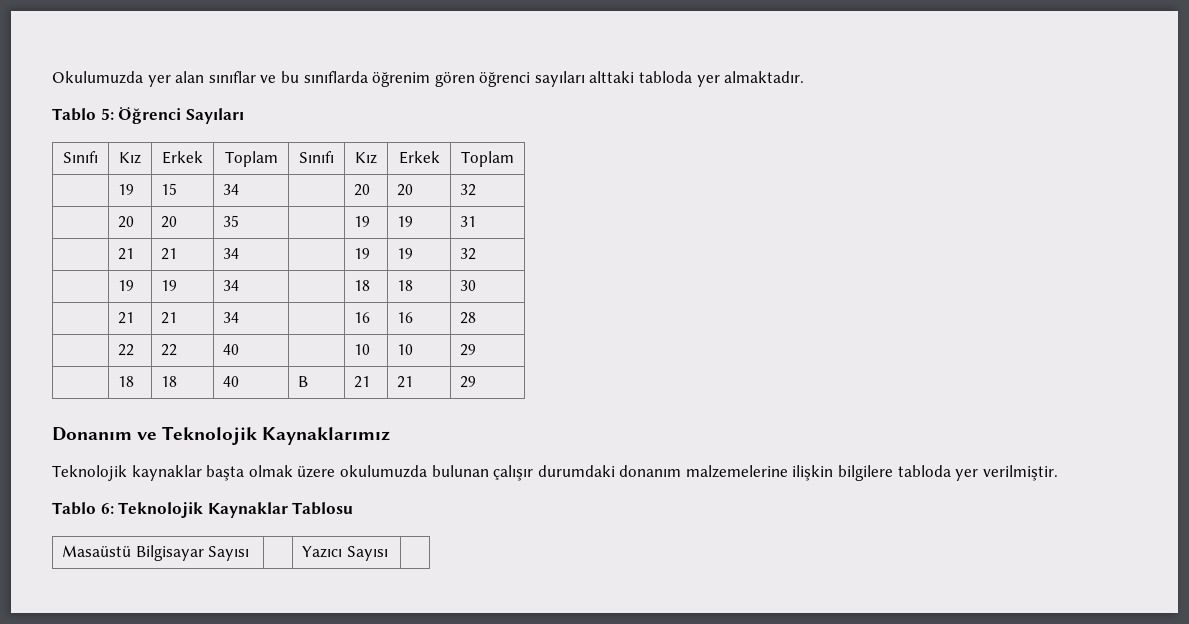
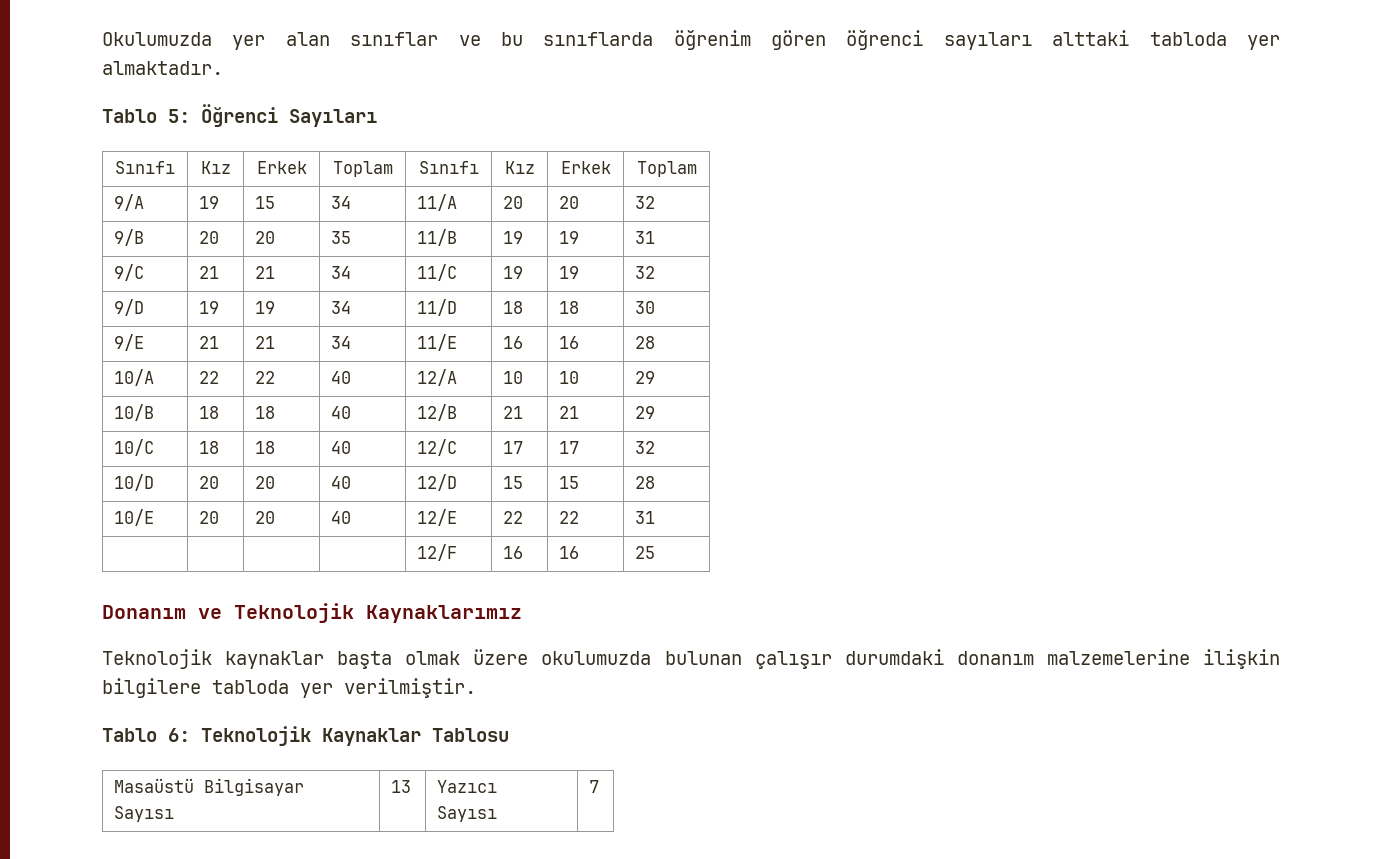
- | 19 | 15 | 34 | | 20 | 20 | 32
+ 9/A | 19 | 15 | 34 | 11/A | 20 | 20 | 32
- | 20 | 20 | 35 | | 19 | 19 | 31
+ 9/B | 20 | 20 | 35 | 11/B | 19 | 19 | 31
- | 21 | 21 | 34 | | 19 | 19 | 32
+ 9/C | 21 | 21 | 34 | 11/C | 19 | 19 | 32
- | 19 | 19 | 34 | | 18 | 18 | 30
+ 9/D | 19 | 19 | 34 | 11/D | 18 | 18 | 30
- | 21 | 21 | 34 | | 16 | 16 | 28
+ 9/E | 21 | 21 | 34 | 11/E | 16 | 16 | 28
- | 22 | 22 | 40 | | 10 | 10 | 29
+ 10/A | 22 | 22 | 40 | 12/A | 10 | 10 | 29
- | 18 | 18 | 40 | B | 21 | 21 | 29
+ 10/B | 18 | 18 | 40 | 12/B | 21 | 21 | 29
+ 10/C | 18 | 18 | 40 | 12/C | 17 | 17 | 32
+ 10/D | 20 | 20 | 40 | 12/D | 15 | 15 | 28
+ 10/E | 20 | 20 | 40 | 12/E | 22 | 22 | 31
+ | | | | 12/F | 16 | 16 | 25
- Masaüstü Bilgisayar Sayısı | | Yazıcı Sayısı |
+ Masaüstü Bilgisayar Sayısı | 13 | Yazıcı Sayısı | 7

